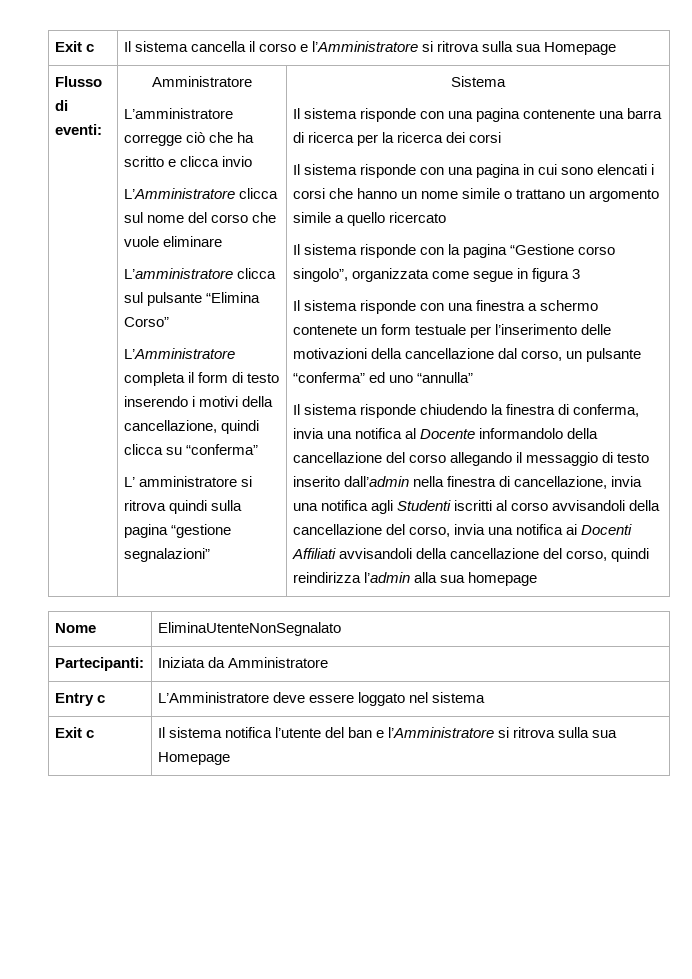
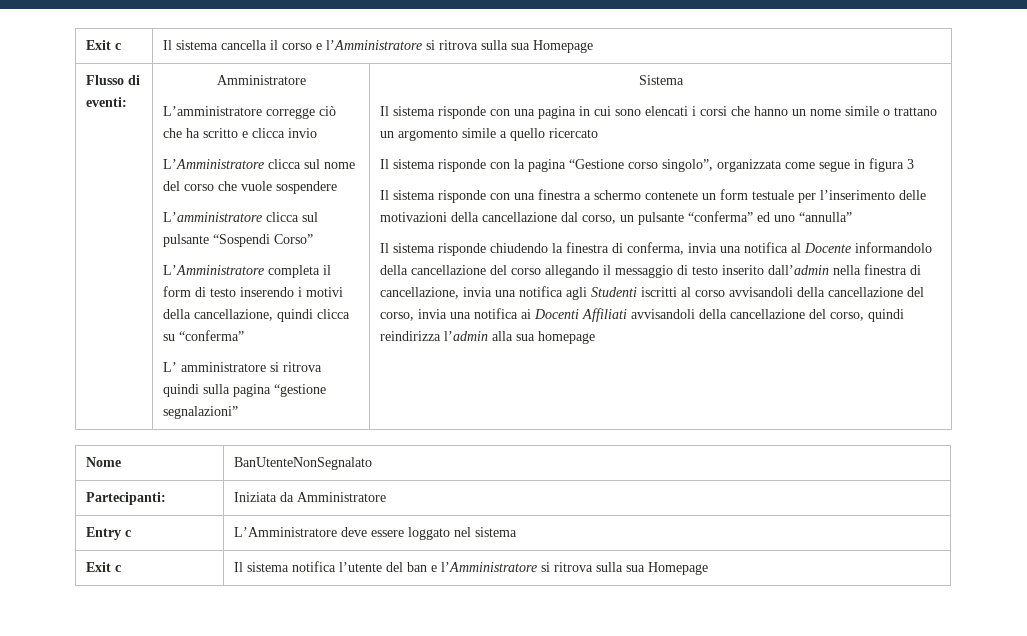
- L’Amministratore clicca sul nome del corso che vuole eliminare
+ L’Amministratore clicca sul nome del corso che vuole sospendere
- L’amministratore clicca sul pulsante “Elimina Corso”
+ L’amministratore clicca sul pulsante “Sospendi Corso”
- Il sistema risponde con una pagina contenente una barra di ricerca per la ricerca dei corsi
- Nome | EliminaUtenteNonSegnalato
+ Nome | BanUtenteNonSegnalato

